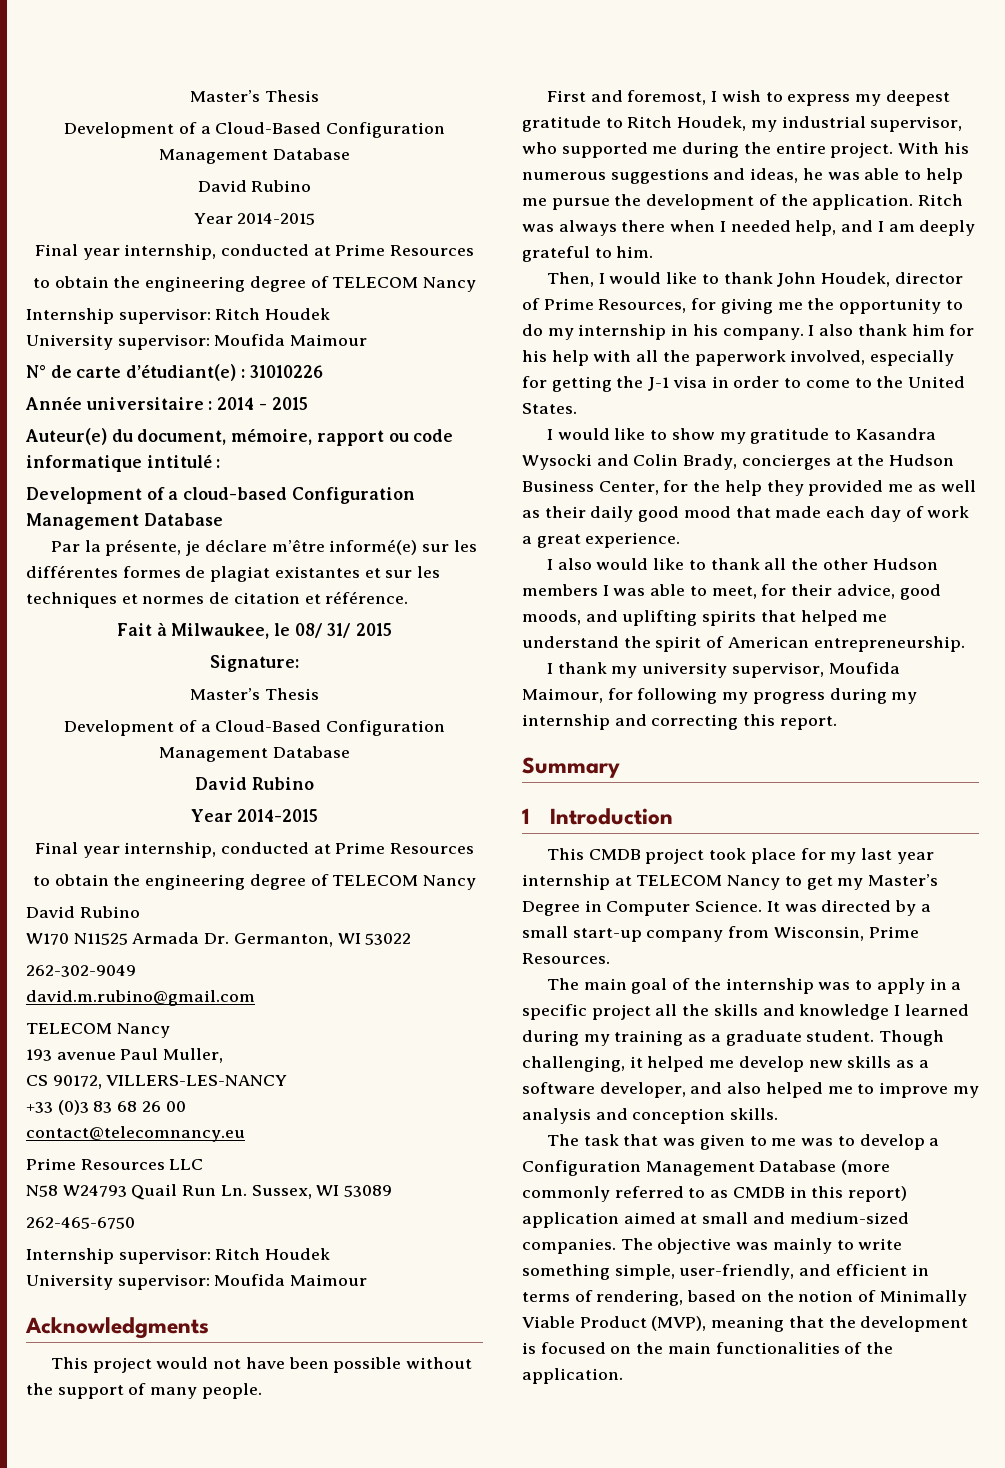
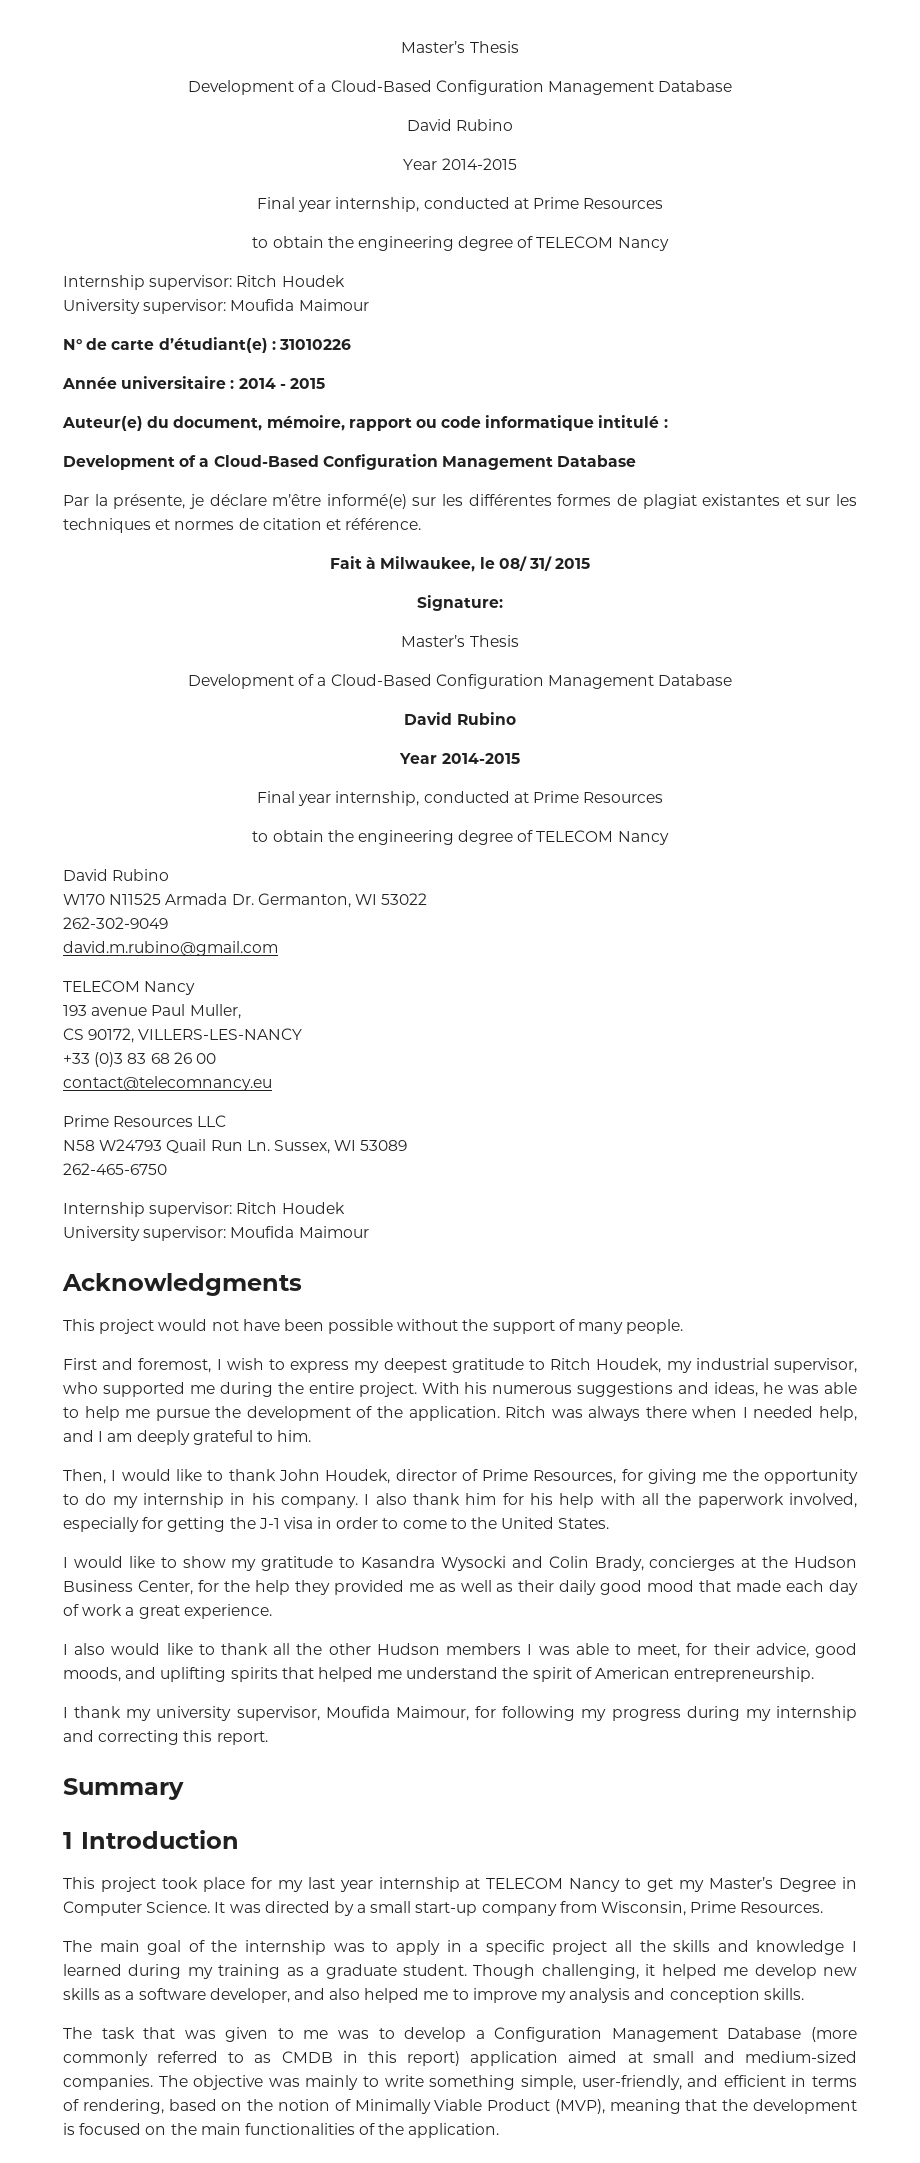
  Auteur(e) du document, mémoire, rapport ou code informatique intitulé :
- Development of a cloud-based Configuration Management Database
+ Development of a Cloud-Based Configuration Management Database
- This CMDB project took place for my last year internship at TELECOM Nancy to get my Master’s Degree in Computer Science.
+ This project took place for my last year internship at TELECOM Nancy to get my Master’s Degree in Computer Science.

